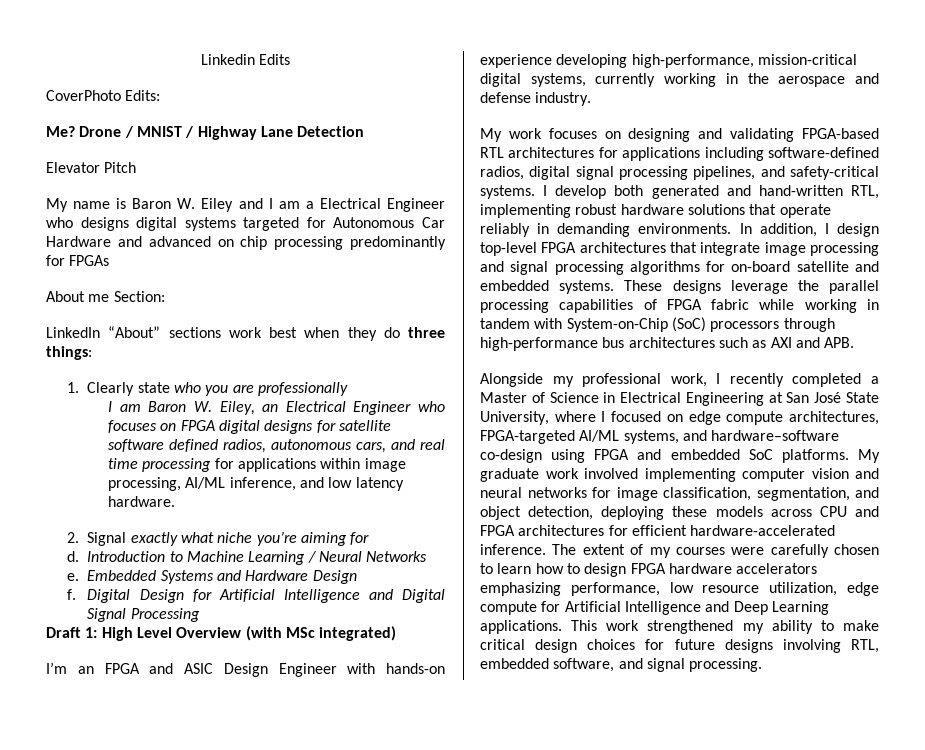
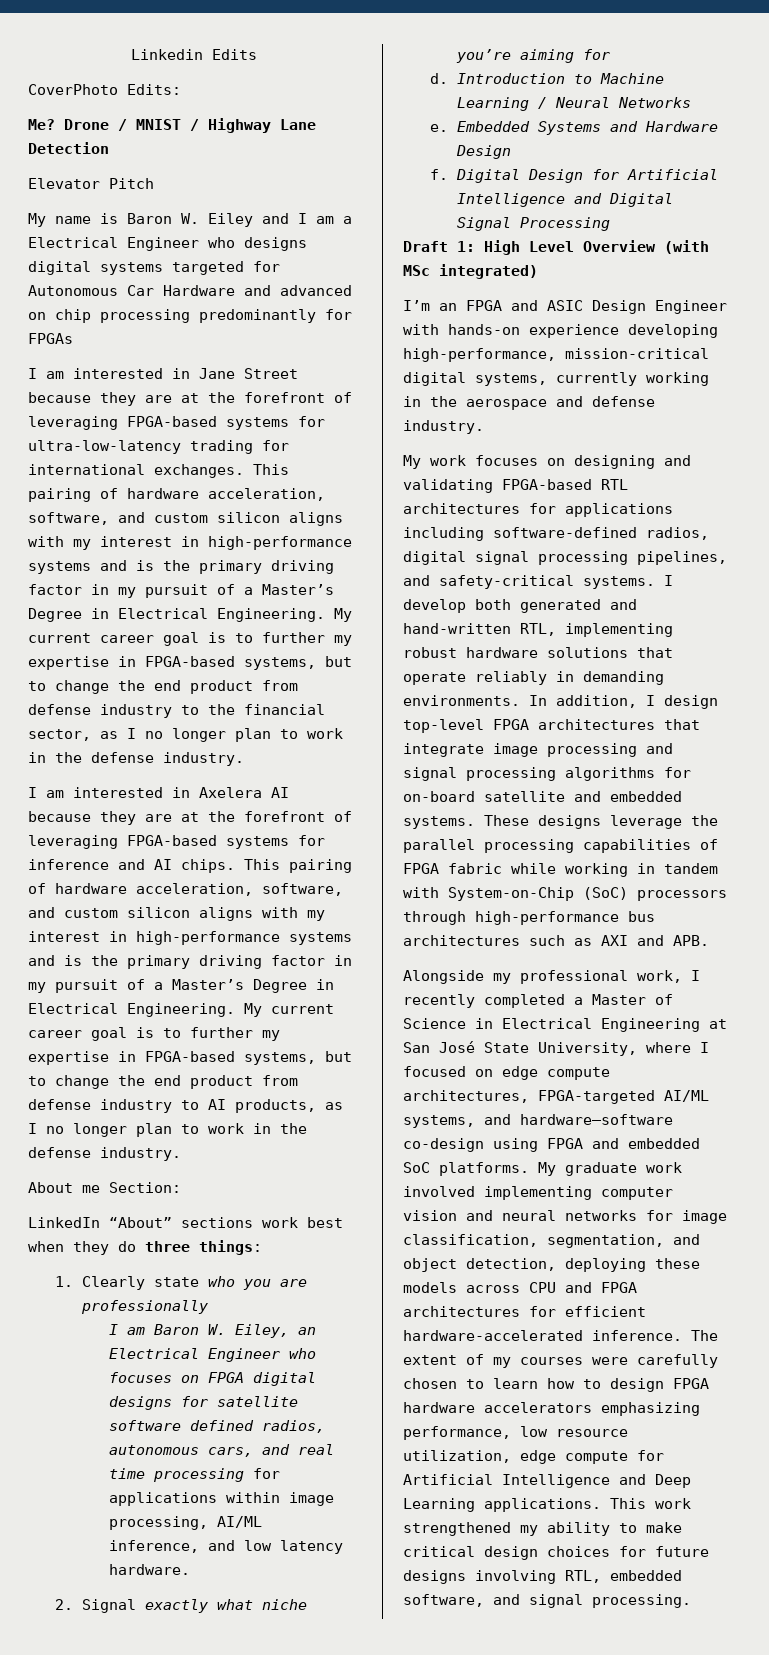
+ I am interested in Jane Street because they are at the forefront of leveraging FPGA-based systems for ultra-low-latency trading for international exchanges. This pairing of hardware acceleration, software, and custom silicon aligns with my interest in high-performance systems and is the primary driving factor in my pursuit of a Master’s Degree in Electrical Engineering. My current career goal is to further my expertise in FPGA-based systems, but to change the end product from defense industry to the financial sector, as I no longer plan to work in the defense industry.
+ I am interested in Axelera AI because they are at the forefront of leveraging FPGA-based systems for inference and AI chips. This pairing of hardware acceleration, software, and custom silicon aligns with my interest in high-performance systems and is the primary driving factor in my pursuit of a Master’s Degree in Electrical Engineering. My current career goal is to further my expertise in FPGA-based systems, but to change the end product from defense industry to AI products, as I no longer plan to work in the defense industry.

